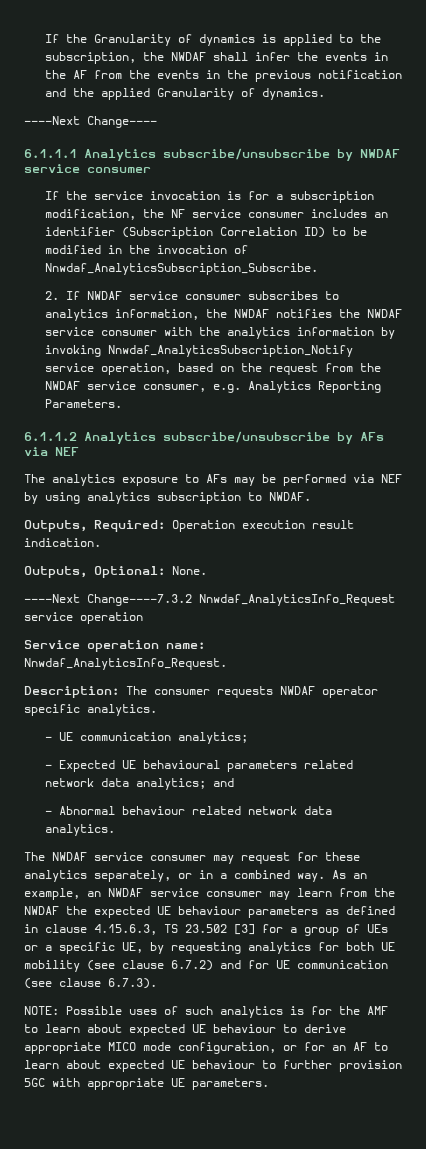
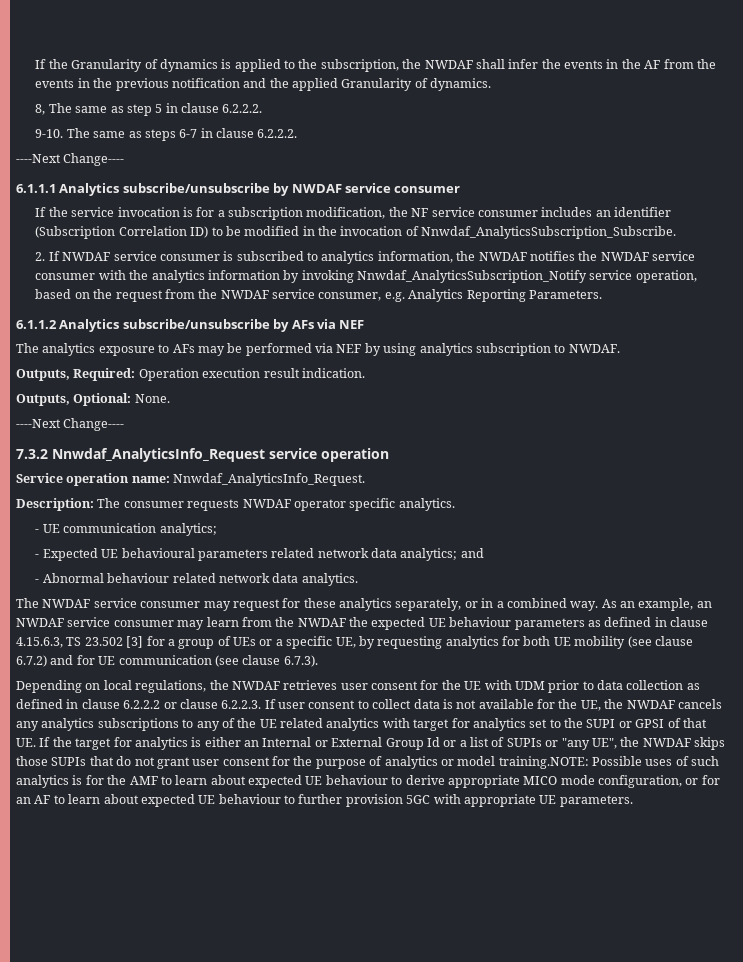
+ 8, The same as step 5 in clause 6.2.2.2.
+ 9-10. The same as steps 6-7 in clause 6.2.2.2.
- 2. If NWDAF service consumer subscribes to analytics information, the NWDAF notifies the NWDAF service consumer with the analytics information by invoking Nnwdaf_AnalyticsSubscription_Notify service operation, based on the request from the NWDAF service consumer, e.g. Analytics Reporting Parameters.
+ 2. If NWDAF service consumer is subscribed to analytics information, the NWDAF notifies the NWDAF service consumer with the analytics information by invoking Nnwdaf_AnalyticsSubscription_Notify service operation, based on the request from the NWDAF service consumer, e.g. Analytics Reporting Parameters.
  Outputs, Optional: None.
- ----Next Change----7.3.2 Nnwdaf_AnalyticsInfo_Request service operation
+ ----Next Change----
+ 7.3.2 Nnwdaf_AnalyticsInfo_Request service operation
- NOTE: Possible uses of such analytics is for the AMF to learn about expected UE behaviour to derive appropriate MICO mode configuration, or for an AF to learn about expected UE behaviour to further provision 5GC with appropriate UE parameters.
+ Depending on local regulations, the NWDAF retrieves user consent for the UE with UDM prior to data collection as defined in clause 6.2.2.2 or clause 6.2.2.3. If user consent to collect data is not available for the UE, the NWDAF cancels any analytics subscriptions to any of the UE related analytics with target for analytics set to the SUPI or GPSI of that UE. If the target for analytics is either an Internal or External Group Id or a list of SUPIs or "any UE", the NWDAF skips those SUPIs that do not grant user consent for the purpose of analytics or model training.NOTE: Possible uses of such analytics is for the AMF to learn about expected UE behaviour to derive appropriate MICO mode configuration, or for an AF to learn about expected UE behaviour to further provision 5GC with appropriate UE parameters.

